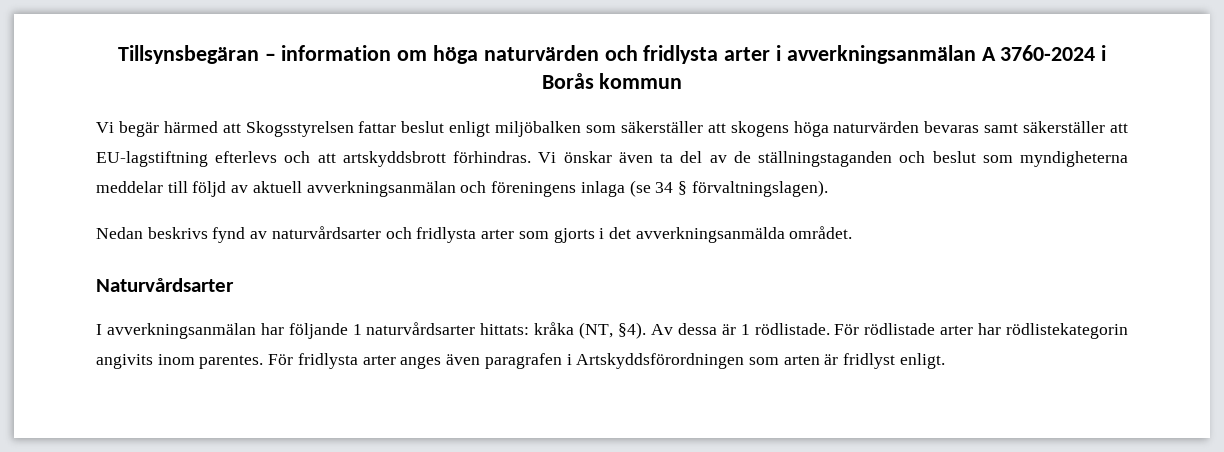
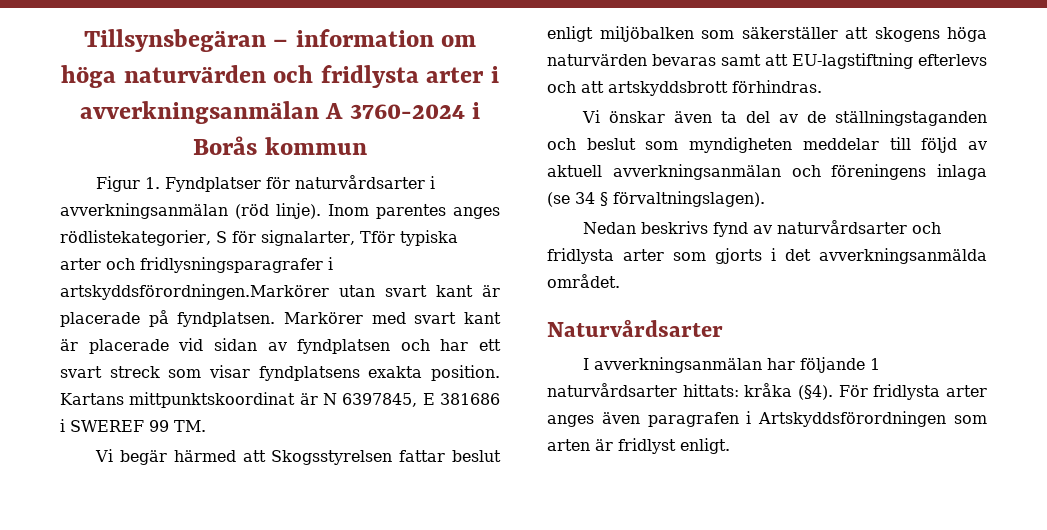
+ Figur 1. Fyndplatser för naturvårdsarter i avverkningsanmälan (röd linje). Inom parentes anges rödlistekategorier, S för signalarter, Tför typiska arter och fridlysningsparagrafer i artskyddsförordningen.Markörer utan svart kant är placerade på fyndplatsen. Markörer med svart kant är placerade vid sidan av fyndplatsen och har ett svart streck som visar fyndplatsens exakta position. Kartans mittpunktskoordinat är N 6397845, E 381686 i SWEREF 99 TM.
- Vi begär härmed att Skogsstyrelsen fattar beslut enligt miljöbalken som säkerställer att skogens höga naturvärden bevaras samt säkerställer att EU-lagstiftning efterlevs och att artskyddsbrott förhindras. Vi önskar även ta del av de ställningstaganden och beslut som myndigheterna meddelar till följd av aktuell avverkningsanmälan och föreningens inlaga (se 34 § förvaltningslagen).
+ Vi begär härmed att Skogsstyrelsen fattar beslut enligt miljöbalken som säkerställer att skogens höga naturvärden bevaras samt att EU-lagstiftning efterlevs och att artskyddsbrott förhindras.
+ Vi önskar även ta del av de ställningstaganden och beslut som myndigheten meddelar till följd av aktuell avverkningsanmälan och föreningens inlaga (se 34 § förvaltningslagen).
- I avverkningsanmälan har följande 1 naturvårdsarter hittats: kråka (NT, §4). Av dessa är 1 rödlistade. För rödlistade arter har rödlistekategorin angivits inom parentes.
+ I avverkningsanmälan har följande 1 naturvårdsarter hittats: kråka (§4).

